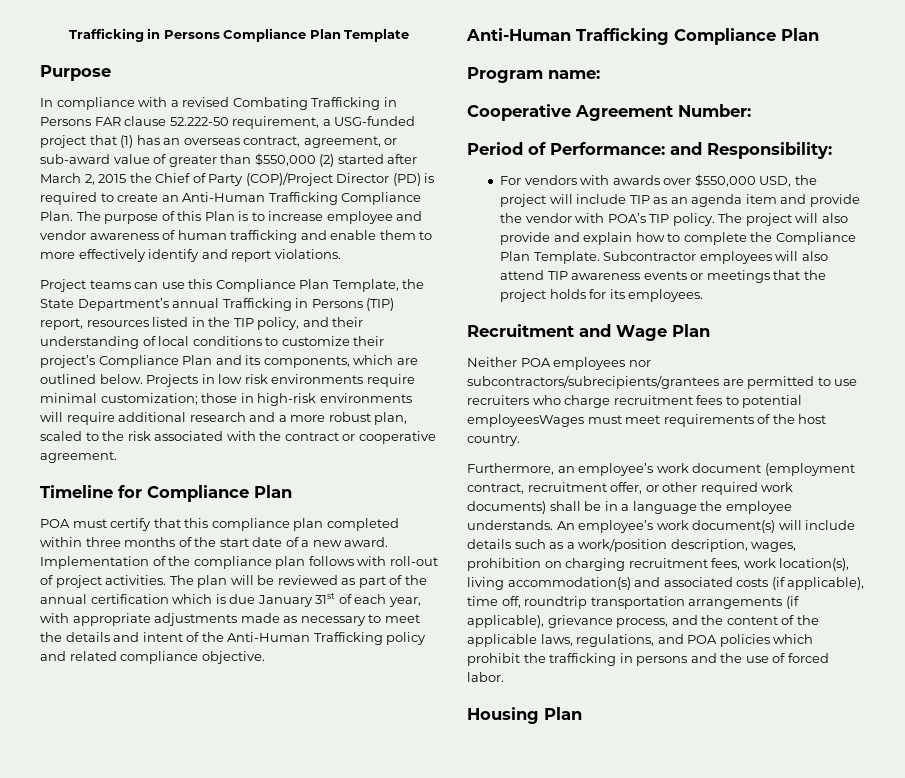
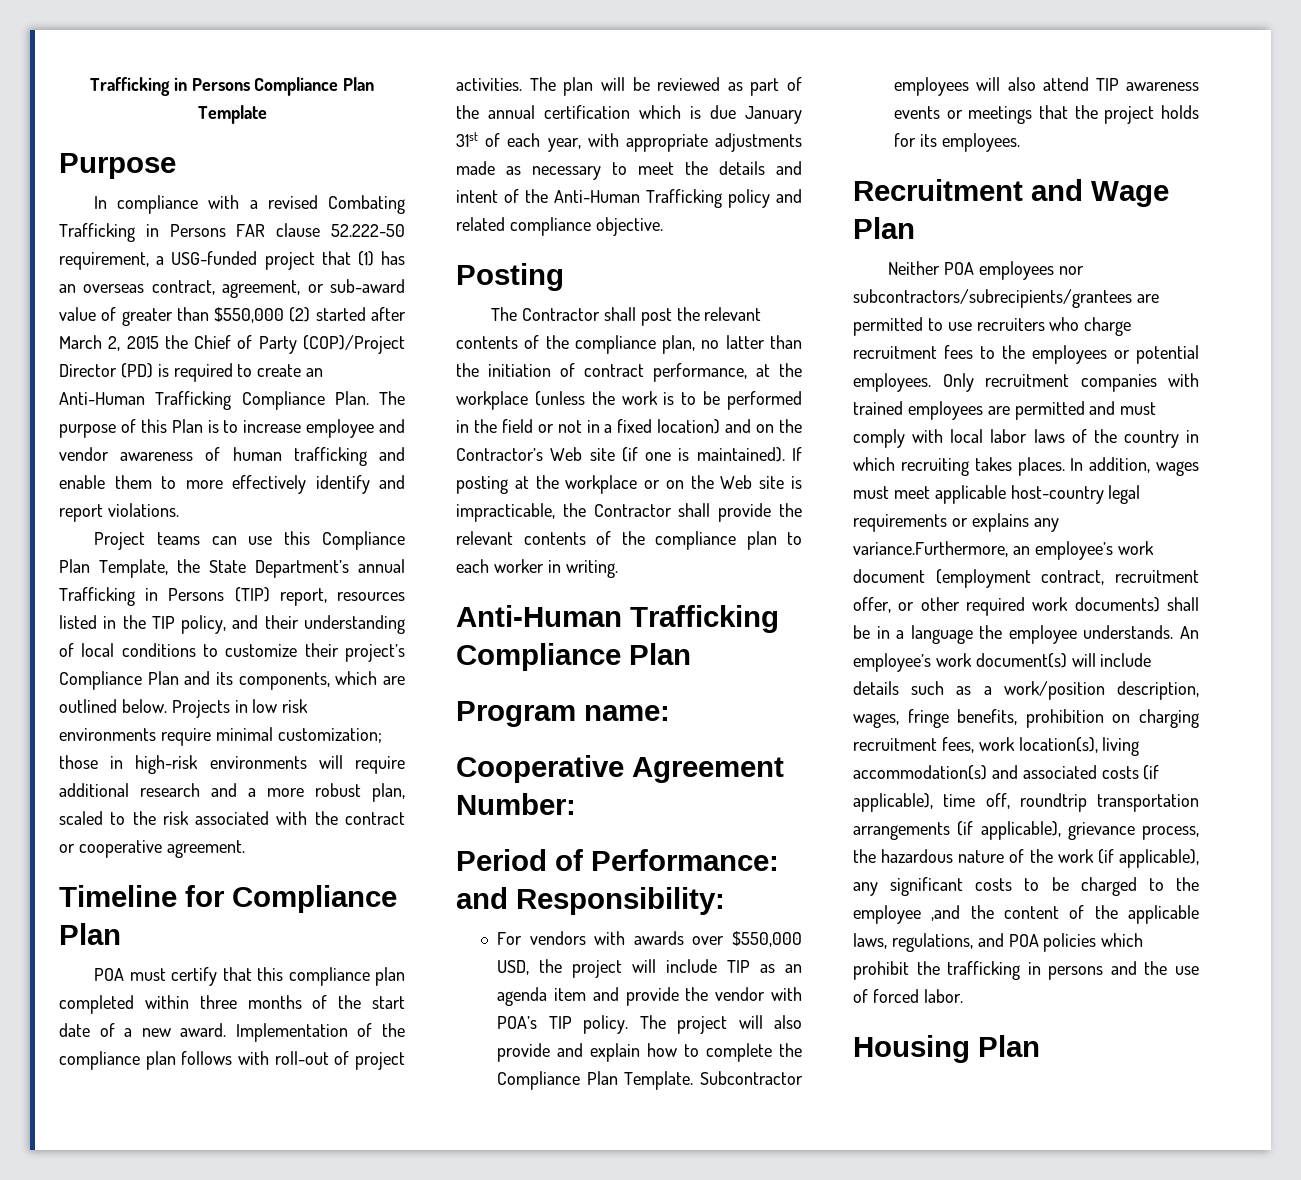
+ Posting
+ The Contractor shall post the relevant contents of the compliance plan, no latter than the initiation of contract performance, at the workplace (unless the work is to be performed in the field or not in a fixed location) and on the Contractor’s Web site (if one is maintained). If posting at the workplace or on the Web site is impracticable, the Contractor shall provide the relevant contents of the compliance plan to each worker in writing.
- Neither POA employees nor subcontractors/subrecipients/grantees are permitted to use recruiters who charge recruitment fees to potential employeesWages must meet requirements of the host country.
- Furthermore, an employee’s work document (employment contract, recruitment offer, or other required work documents) shall be in a language the employee understands.
+ Neither POA employees nor subcontractors/subrecipients/grantees are permitted to use recruiters who charge recruitment fees to the employees or potential employees. Only recruitment companies with trained employees are permitted and must comply with local labor laws of the country in which recruiting takes places. In addition, wages must meet applicable host-country legal requirements or explains any variance.Furthermore, an employee’s work document (employment contract, recruitment offer, or other required work documents) shall be in a language the employee understands.
- An employee’s work document(s) will include details such as a work/position description, wages, prohibition on charging recruitment fees, work location(s), living accommodation(s) and associated costs (if applicable), time off, roundtrip transportation arrangements (if applicable), grievance process, and the content of the applicable laws, regulations, and POA policies which prohibit the trafficking in persons and the use of forced labor.
+ An employee’s work document(s) will include details such as a work/position description, wages, fringe benefits, prohibition on charging recruitment fees, work location(s), living accommodation(s) and associated costs (if applicable), time off, roundtrip transportation arrangements (if applicable), grievance process, the hazardous nature of the work (if applicable), any significant costs to be charged to the employee ,and the content of the applicable laws, regulations, and POA policies which prohibit the trafficking in persons and the use of forced labor.

